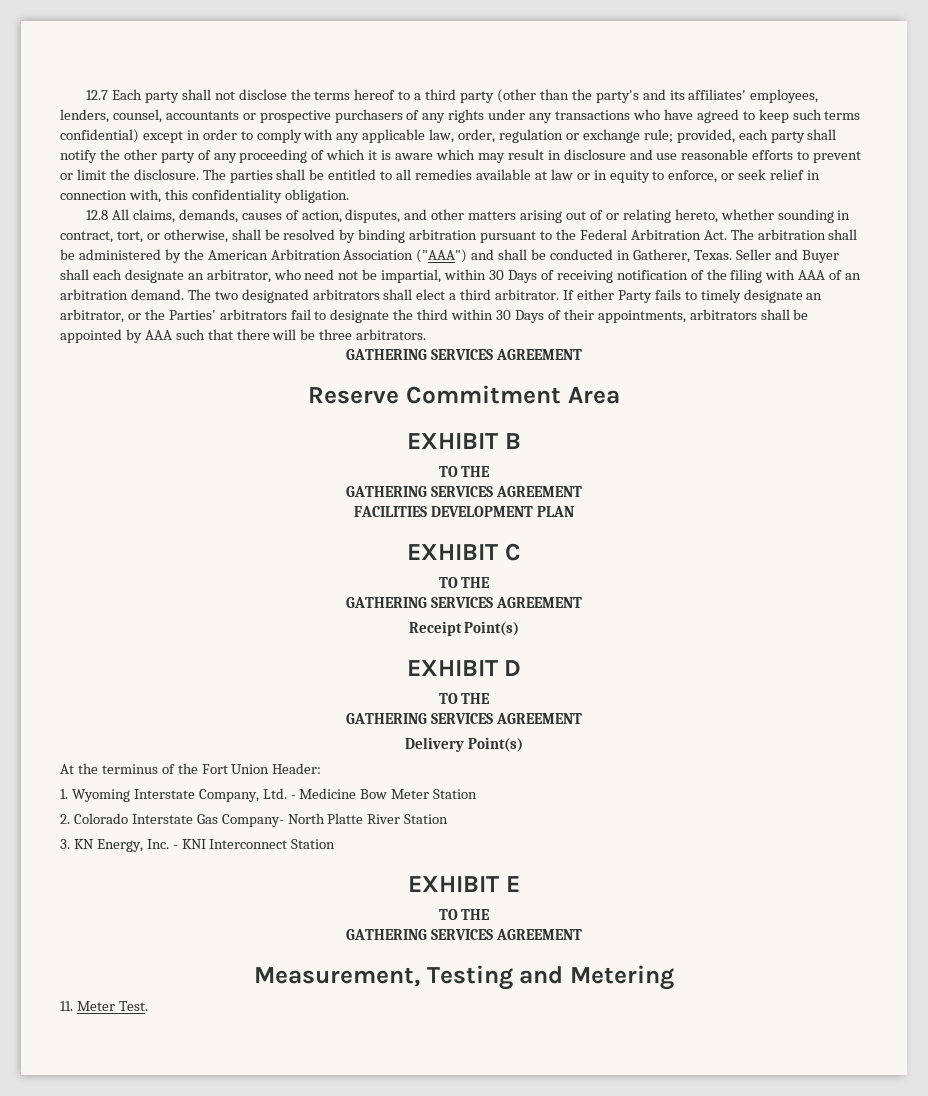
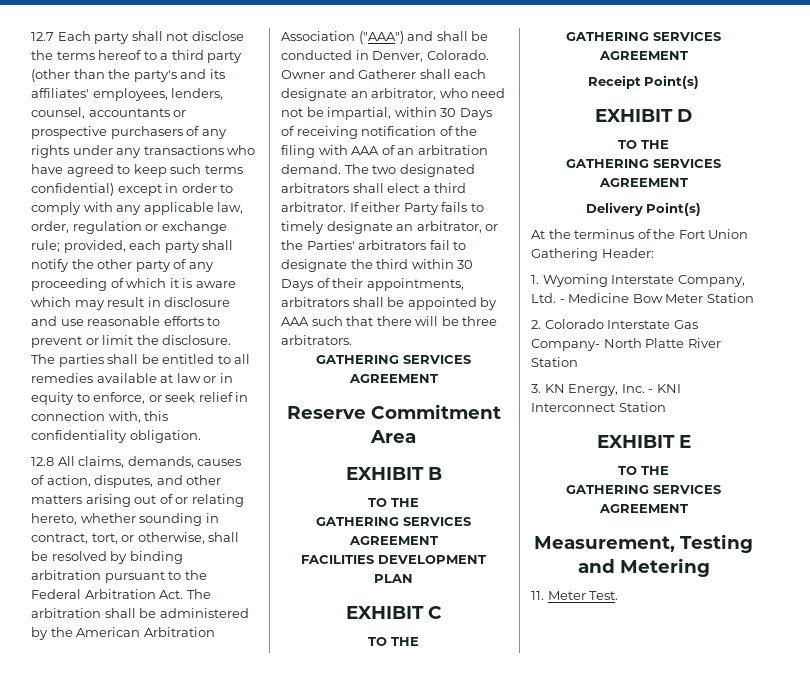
- 12.8 All claims, demands, causes of action, disputes, and other matters arising out of or relating hereto, whether sounding in contract, tort, or otherwise, shall be resolved by binding arbitration pursuant to the Federal Arbitration Act. The arbitration shall be administered by the American Arbitration Association ("AAA") and shall be conducted in Gatherer, Texas. Seller and Buyer shall each designate an arbitrator, who need not be impartial, within 30 Days of receiving notification of the filing with AAA of an arbitration demand.
+ 12.8 All claims, demands, causes of action, disputes, and other matters arising out of or relating hereto, whether sounding in contract, tort, or otherwise, shall be resolved by binding arbitration pursuant to the Federal Arbitration Act. The arbitration shall be administered by the American Arbitration Association ("AAA") and shall be conducted in Denver, Colorado. Owner and Gatherer shall each designate an arbitrator, who need not be impartial, within 30 Days of receiving notification of the filing with AAA of an arbitration demand.
- At the terminus of the Fort Union Header:
+ At the terminus of the Fort Union Gathering Header:

